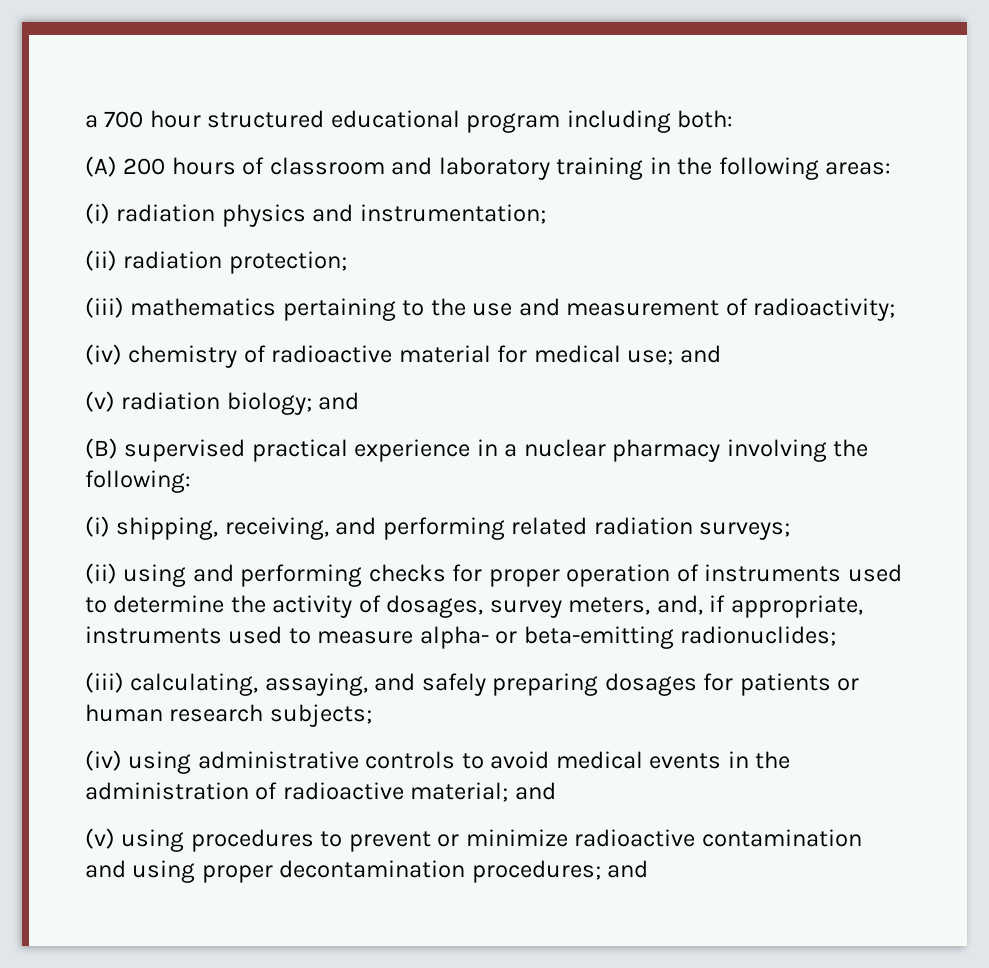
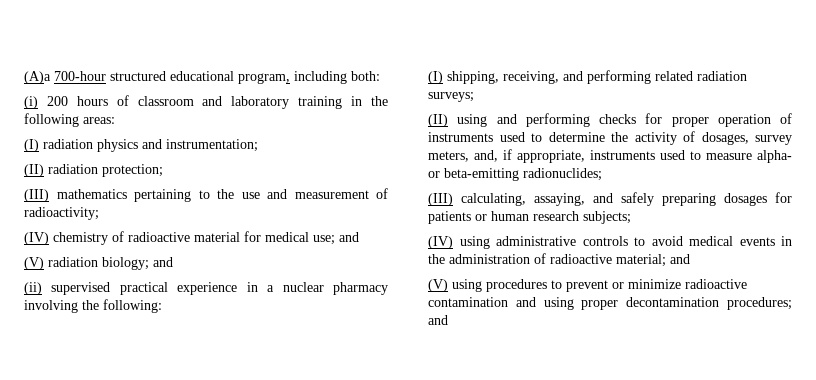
- a 700 hour structured educational program including both:
+ (A)a 700-hour structured educational program, including both:
- (A) 200 hours of classroom and laboratory training in the following areas:
+ (i) 200 hours of classroom and laboratory training in the following areas:
- (i) radiation physics and instrumentation;
+ (I) radiation physics and instrumentation;
- (ii) radiation protection;
+ (II) radiation protection;
- (iii) mathematics pertaining to the use and measurement of radioactivity;
+ (III) mathematics pertaining to the use and measurement of radioactivity;
- (iv) chemistry of radioactive material for medical use; and
+ (IV) chemistry of radioactive material for medical use; and
- (v) radiation biology; and
+ (V) radiation biology; and
- (B) supervised practical experience in a nuclear pharmacy involving the following:
+ (ii) supervised practical experience in a nuclear pharmacy involving the following:
- (i) shipping, receiving, and performing related radiation surveys;
+ (I) shipping, receiving, and performing related radiation surveys;
- (ii) using and performing checks for proper operation of instruments used to determine the activity of dosages, survey meters, and, if appropriate, instruments used to measure alpha- or beta-emitting radionuclides;
+ (II) using and performing checks for proper operation of instruments used to determine the activity of dosages, survey meters, and, if appropriate, instruments used to measure alpha- or beta-emitting radionuclides;
- (iii) calculating, assaying, and safely preparing dosages for patients or human research subjects;
+ (III) calculating, assaying, and safely preparing dosages for patients or human research subjects;
- (iv) using administrative controls to avoid medical events in the administration of radioactive material; and
+ (IV) using administrative controls to avoid medical events in the administration of radioactive material; and
- (v) using procedures to prevent or minimize radioactive contamination and using proper decontamination procedures; and
+ (V) using procedures to prevent or minimize radioactive contamination and using proper decontamination procedures; and

